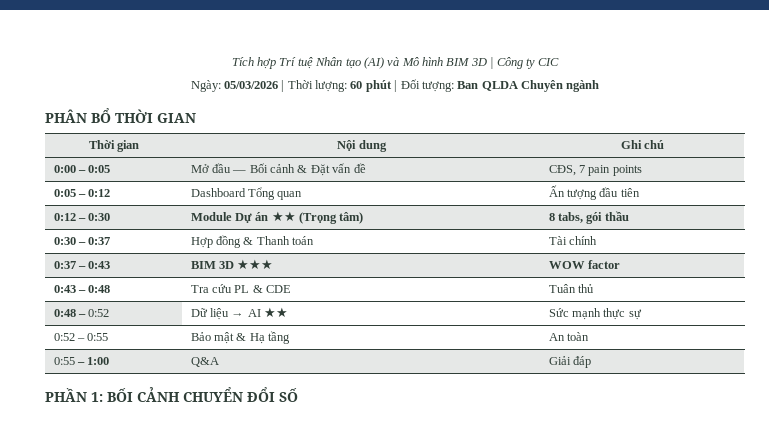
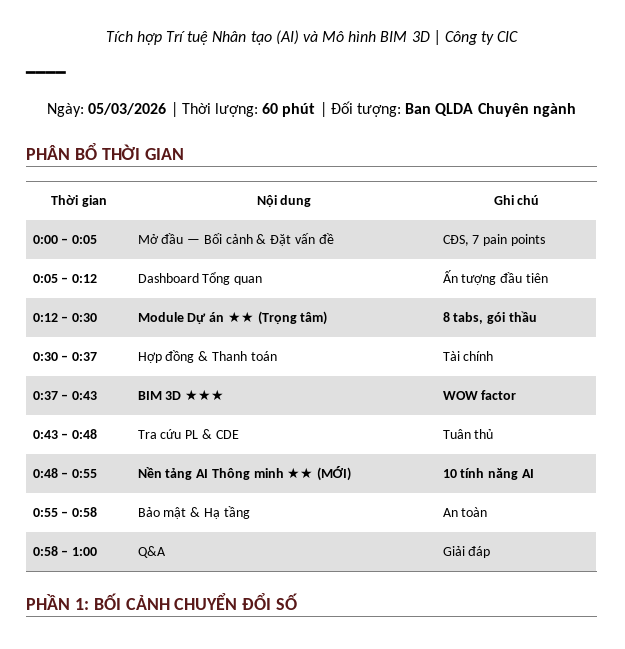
+ ━━━━
- 0:48 – 0:52 | Dữ liệu → AI ★★ | Sức mạnh thực sự
- 0:52 – 0:55 | Bảo mật & Hạ tầng | An toàn
+ 0:48 – 0:55 | Nền tảng AI Thông minh ★★ (MỚI) | 10 tính năng AI
+ 0:55 – 0:58 | Bảo mật & Hạ tầng | An toàn
- 0:55 – 1:00 | Q&A | Giải đáp
+ 0:58 – 1:00 | Q&A | Giải đáp

